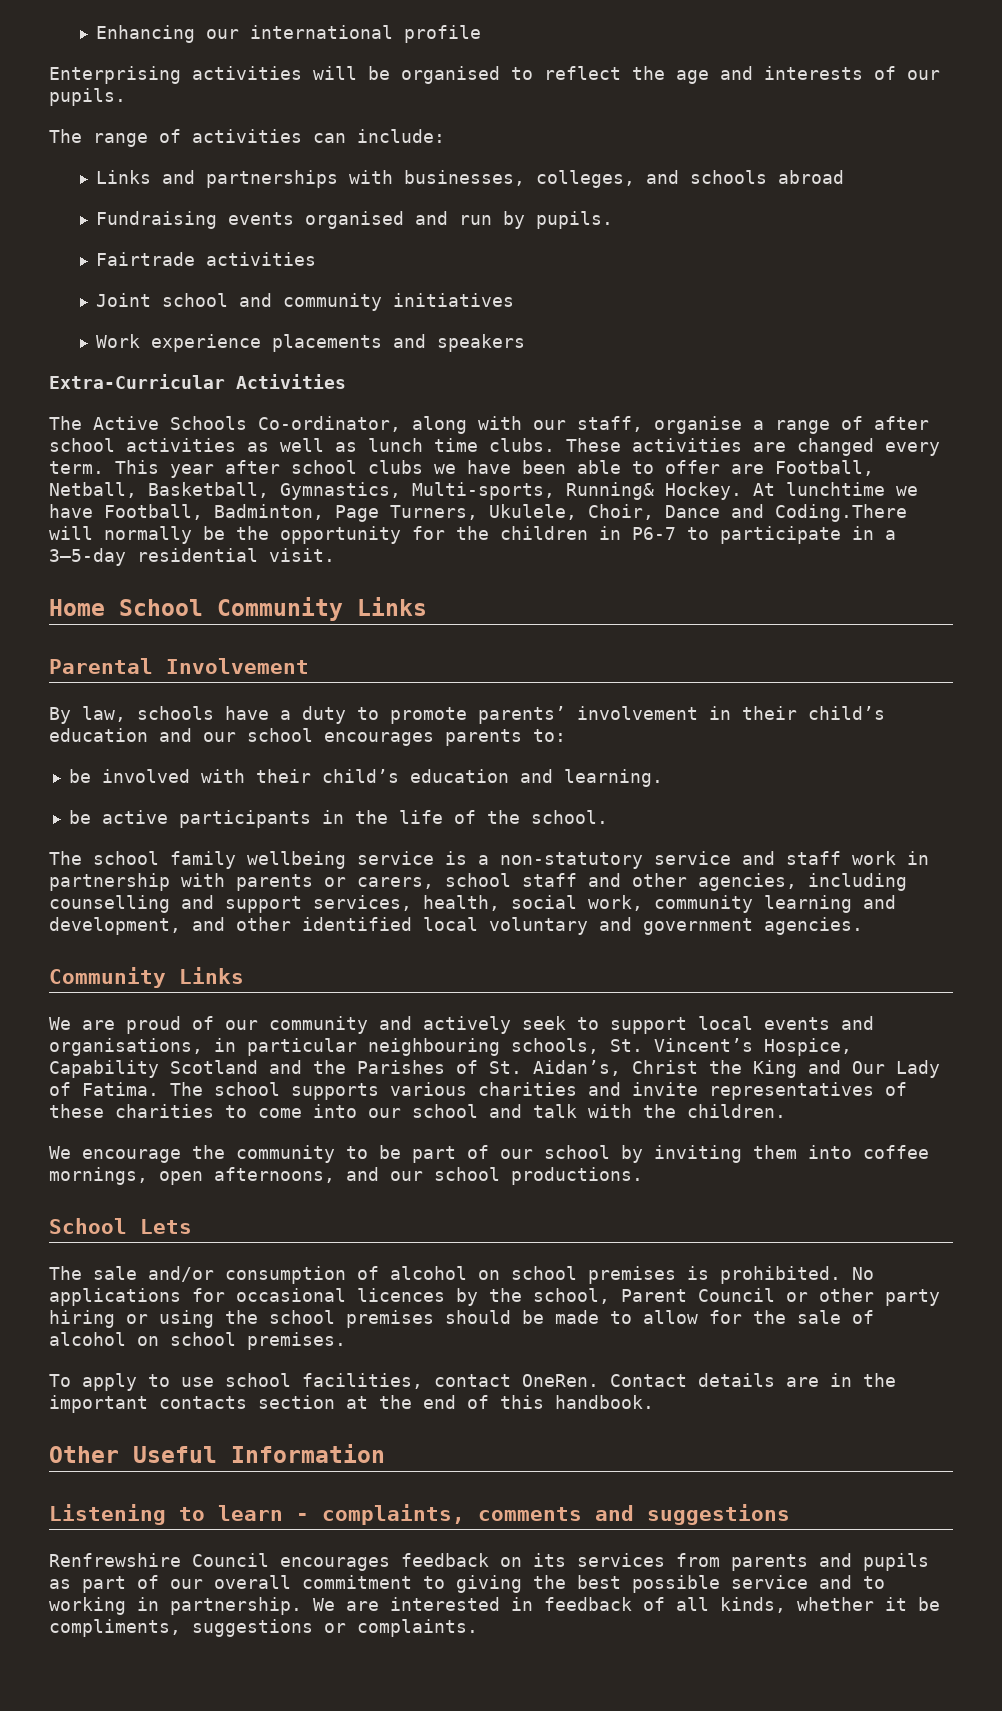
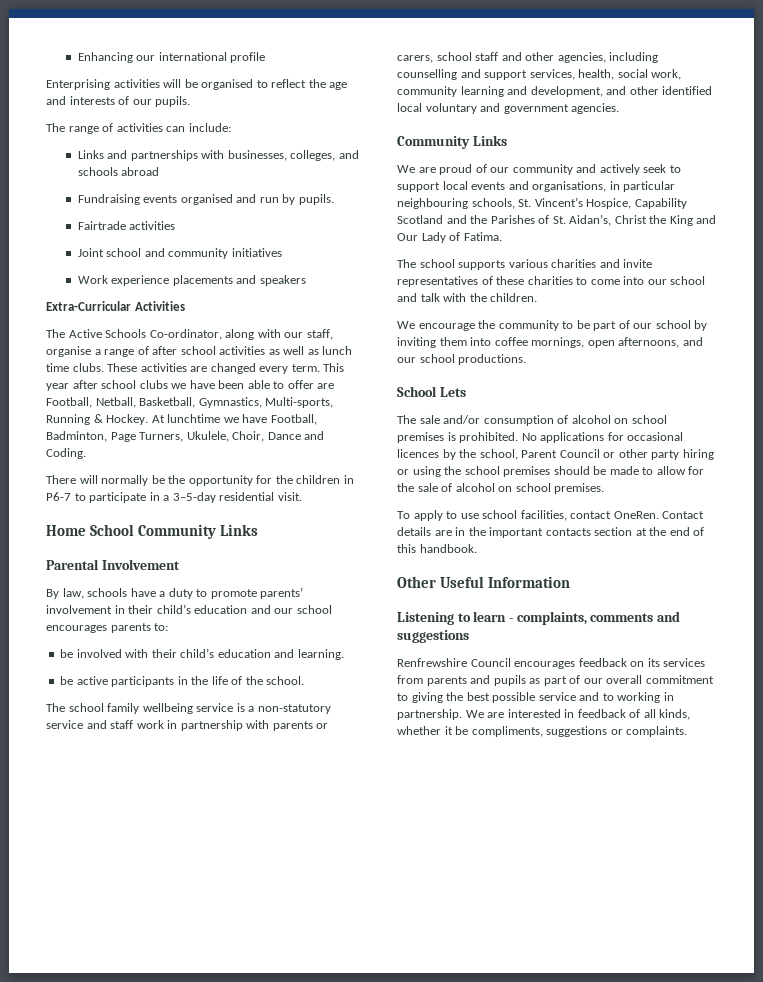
- This year after school clubs we have been able to offer are Football, Netball, Basketball, Gymnastics, Multi-sports, Running& Hockey.
+ This year after school clubs we have been able to offer are Football, Netball, Basketball, Gymnastics, Multi-sports, Running & Hockey.
- At lunchtime we have Football, Badminton, Page Turners, Ukulele, Choir, Dance and Coding.There will normally be the opportunity for the children in P6-7 to participate in a 3–5-day residential visit.
+ At lunchtime we have Football, Badminton, Page Turners, Ukulele, Choir, Dance and Coding.
+ There will normally be the opportunity for the children in P6-7 to participate in a 3–5-day residential visit.
- We are proud of our community and actively seek to support local events and organisations, in particular neighbouring schools, St. Vincent’s Hospice, Capability Scotland and the Parishes of St. Aidan’s, Christ the King and Our Lady of Fatima. The school supports various charities and invite representatives of these charities to come into our school and talk with the children.
+ We are proud of our community and actively seek to support local events and organisations, in particular neighbouring schools, St. Vincent’s Hospice, Capability Scotland and the Parishes of St. Aidan’s, Christ the King and Our Lady of Fatima.
+ The school supports various charities and invite representatives of these charities to come into our school and talk with the children.

